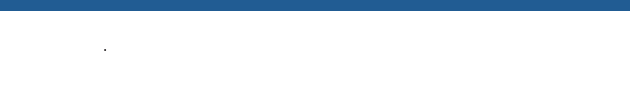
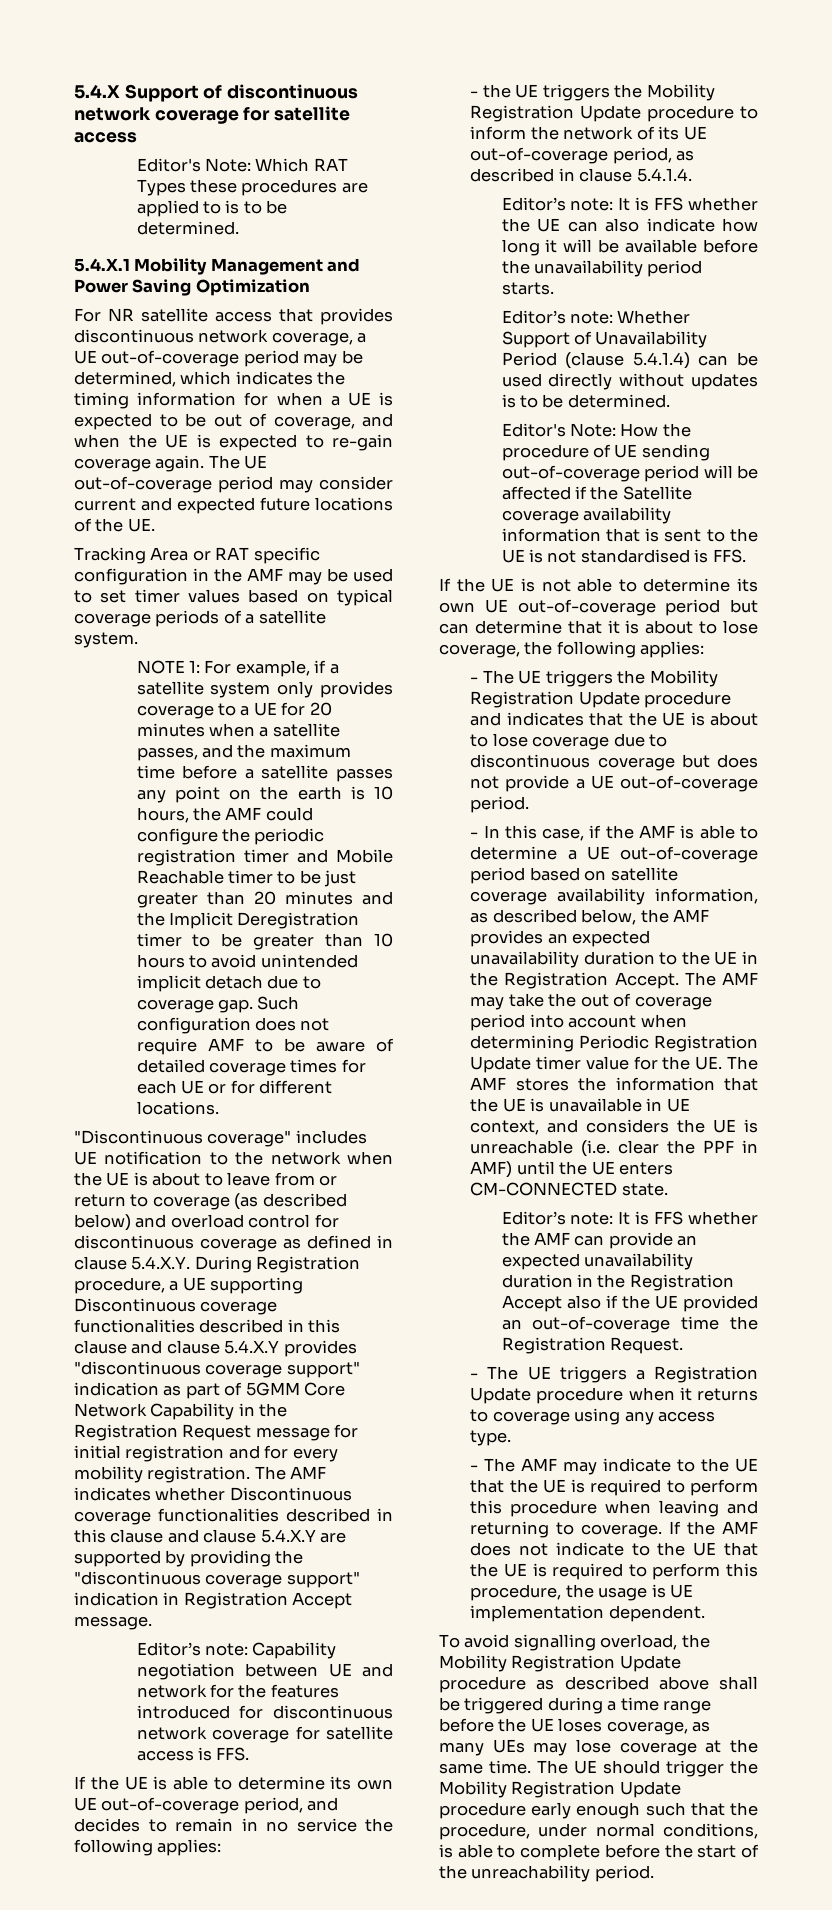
- .
+ 5.4.X Support of discontinuous network coverage for satellite access
+ Editor's Note: Which RAT Types these procedures are applied to is to be determined.
+ 5.4.X.1 Mobility Management and Power Saving Optimization
+ For NR satellite access that provides discontinuous network coverage, a UE out-of-coverage period may be determined, which indicates the timing information for when a UE is expected to be out of coverage, and when the UE is expected to re-gain coverage again. The UE out-of-coverage period may consider current and expected future locations of the UE.
+ Tracking Area or RAT specific configuration in the AMF may be used to set timer values based on typical coverage periods of a satellite system.
+ NOTE 1: For example, if a satellite system only provides coverage to a UE for 20 minutes when a satellite passes, and the maximum time before a satellite passes any point on the earth is 10 hours, the AMF could configure the periodic registration timer and Mobile Reachable timer to be just greater than 20 minutes and the Implicit Deregistration timer to be greater than 10 hours to avoid unintended implicit detach due to coverage gap. Such configuration does not require AMF to be aware of detailed coverage times for each UE or for different locations.
+ "Discontinuous coverage" includes UE notification to the network when the UE is about to leave from or return to coverage (as described below) and overload control for discontinuous coverage as defined in clause 5.4.X.Y. During Registration procedure, a UE supporting Discontinuous coverage functionalities described in this clause and clause 5.4.X.Y provides "discontinuous coverage support" indication as part of 5GMM Core Network Capability in the Registration Request message for initial registration and for every mobility registration. The AMF indicates whether Discontinuous coverage functionalities described in this clause and clause 5.4.X.Y are supported by providing the "discontinuous coverage support" indication in Registration Accept message.
+ Editor’s note: Capability negotiation between UE and network for the features introduced for discontinuous network coverage for satellite access is FFS.
+ If the UE is able to determine its own UE out-of-coverage period, and decides to remain in no service the following applies:
+ - the UE triggers the Mobility Registration Update procedure to inform the network of its UE out-of-coverage period, as described in clause 5.4.1.4.
+ Editor’s note: It is FFS whether the UE can also indicate how long it will be available before the unavailability period starts.
+ Editor’s note: Whether Support of Unavailability Period (clause 5.4.1.4) can be used directly without updates is to be determined.
+ Editor's Note: How the procedure of UE sending out-of-coverage period will be affected if the Satellite coverage availability information that is sent to the UE is not standardised is FFS.
+ If the UE is not able to determine its own UE out-of-coverage period but can determine that it is about to lose coverage, the following applies:
+ - The UE triggers the Mobility Registration Update procedure and indicates that the UE is about to lose coverage due to discontinuous coverage but does not provide a UE out-of-coverage period.
+ - In this case, if the AMF is able to determine a UE out-of-coverage period based on satellite coverage availability information, as described below, the AMF provides an expected unavailability duration to the UE in the Registration Accept. The AMF may take the out of coverage period into account when determining Periodic Registration Update timer value for the UE. The AMF stores the information that the UE is unavailable in UE context, and considers the UE is unreachable (i.e. clear the PPF in AMF) until the UE enters CM-CONNECTED state.
+ Editor’s note: It is FFS whether the AMF can provide an expected unavailability duration in the Registration Accept also if the UE provided an out-of-coverage time the Registration Request.
+ - The UE triggers a Registration Update procedure when it returns to coverage using any access type.
+ - The AMF may indicate to the UE that the UE is required to perform this procedure when leaving and returning to coverage. If the AMF does not indicate to the UE that the UE is required to perform this procedure, the usage is UE implementation dependent.
+ To avoid signalling overload, the Mobility Registration Update procedure as described above shall be triggered during a time range before the UE loses coverage, as many UEs may lose coverage at the same time. The UE should trigger the Mobility Registration Update procedure early enough such that the procedure, under normal conditions, is able to complete before the start of the unreachability period.

